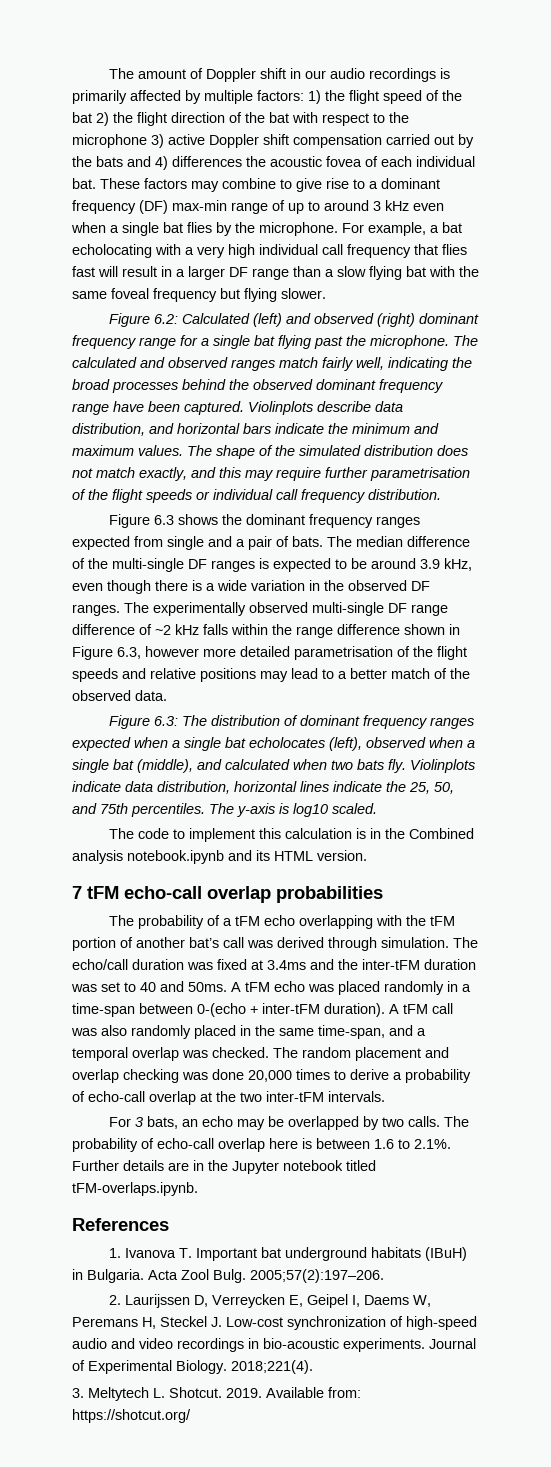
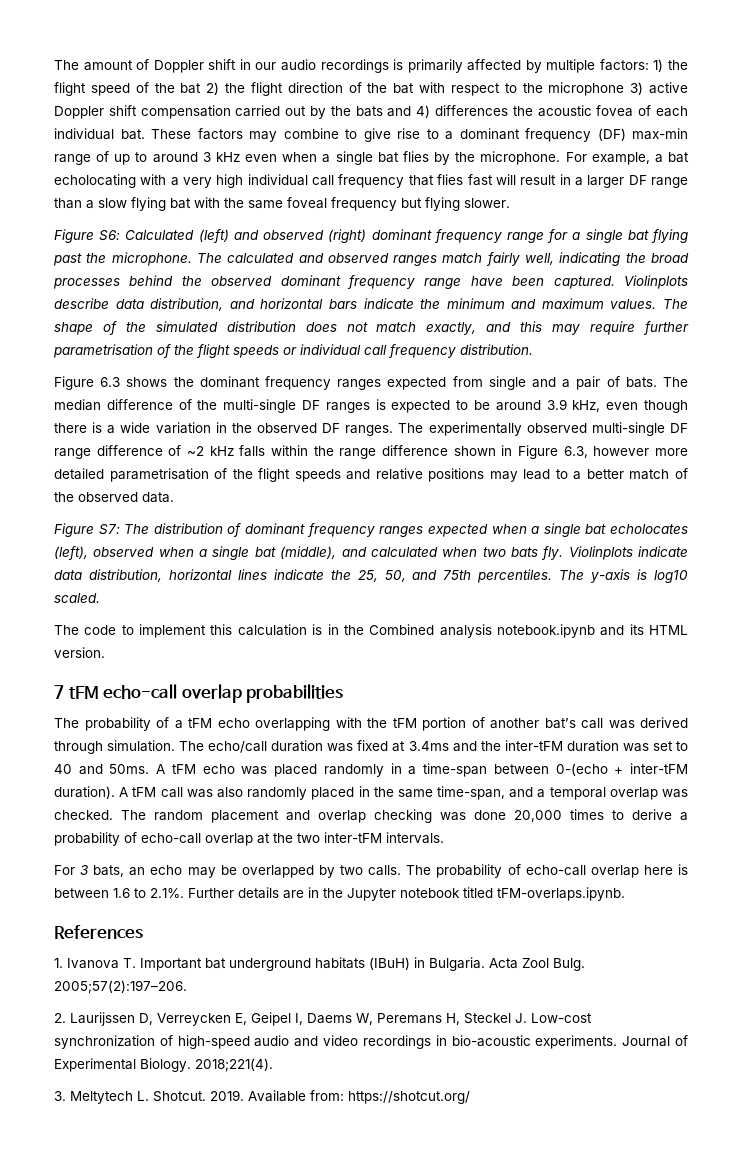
- Figure 6.2: Calculated (left) and observed (right) dominant frequency range for a single bat flying past the microphone.
+ Figure S6: Calculated (left) and observed (right) dominant frequency range for a single bat flying past the microphone.
- Figure 6.3: The distribution of dominant frequency ranges expected when a single bat echolocates (left), observed when a single bat (middle), and calculated when two bats fly.
+ Figure S7: The distribution of dominant frequency ranges expected when a single bat echolocates (left), observed when a single bat (middle), and calculated when two bats fly.

